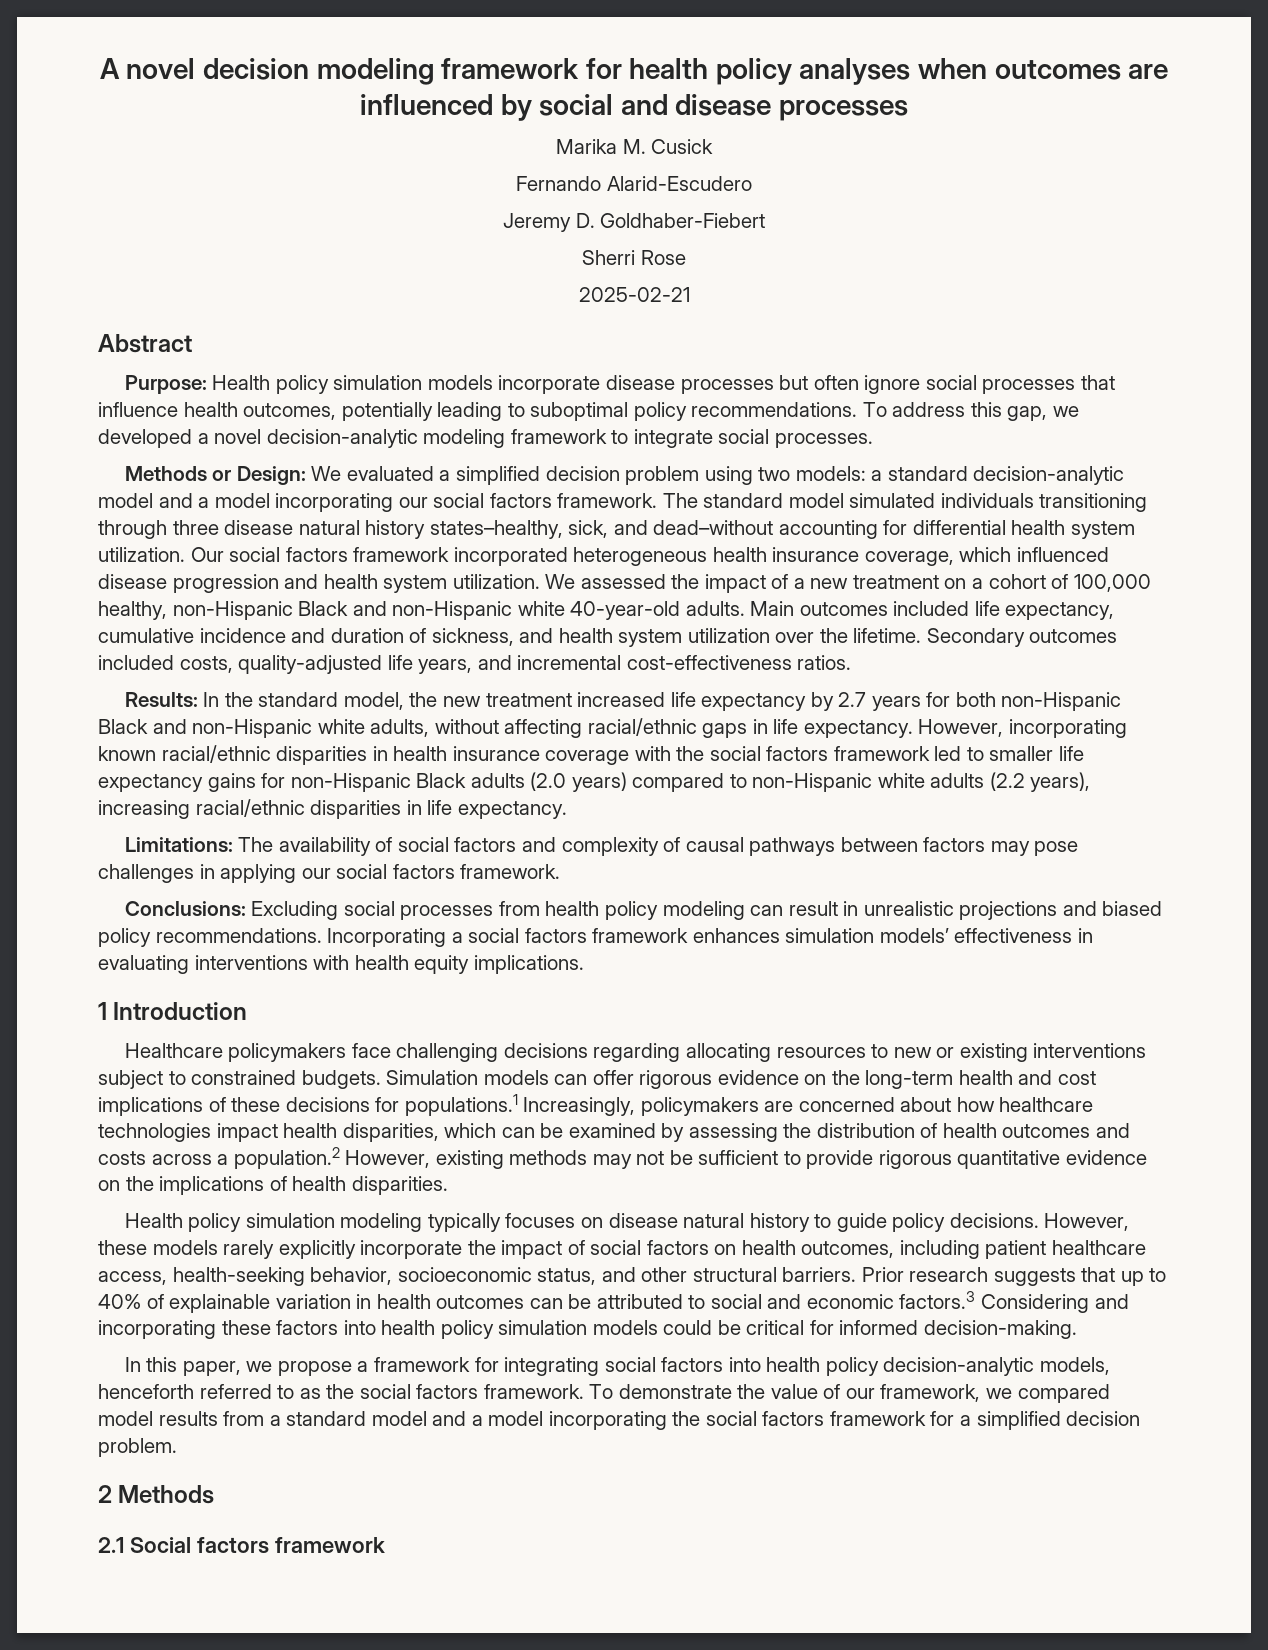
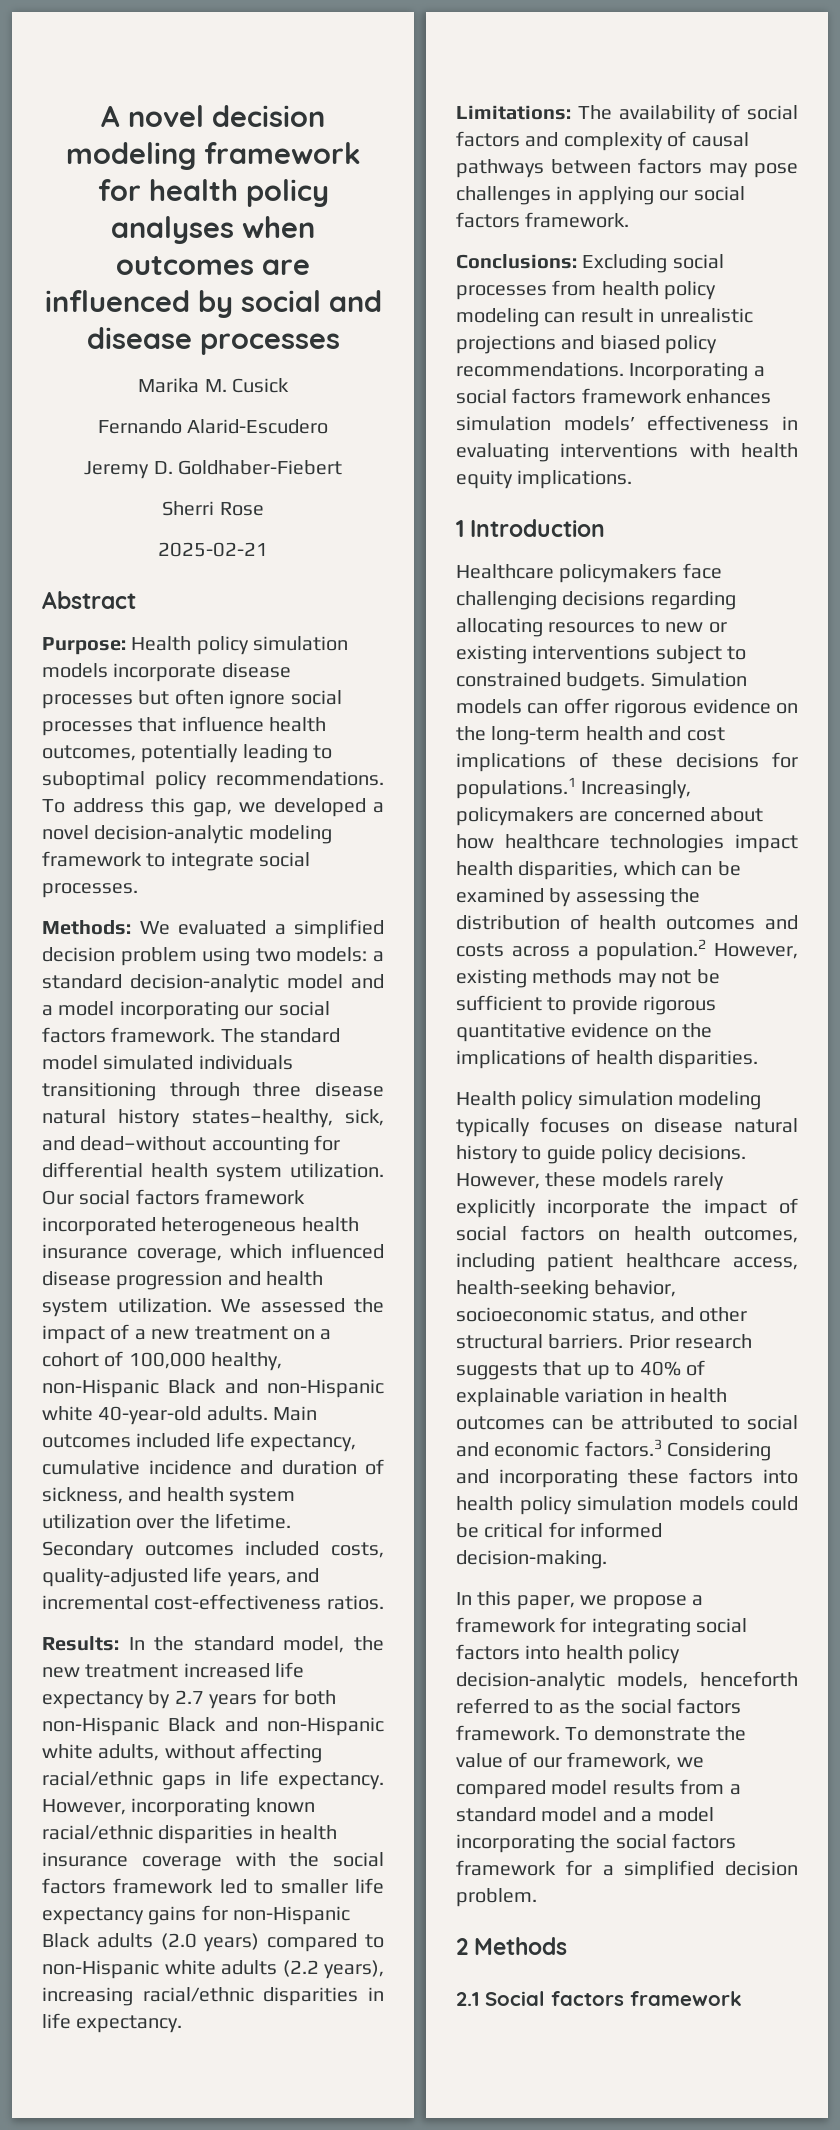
- Methods or Design: We evaluated a simplified decision problem using two models: a standard decision-analytic model and a model incorporating our social factors framework.
+ Methods: We evaluated a simplified decision problem using two models: a standard decision-analytic model and a model incorporating our social factors framework.

